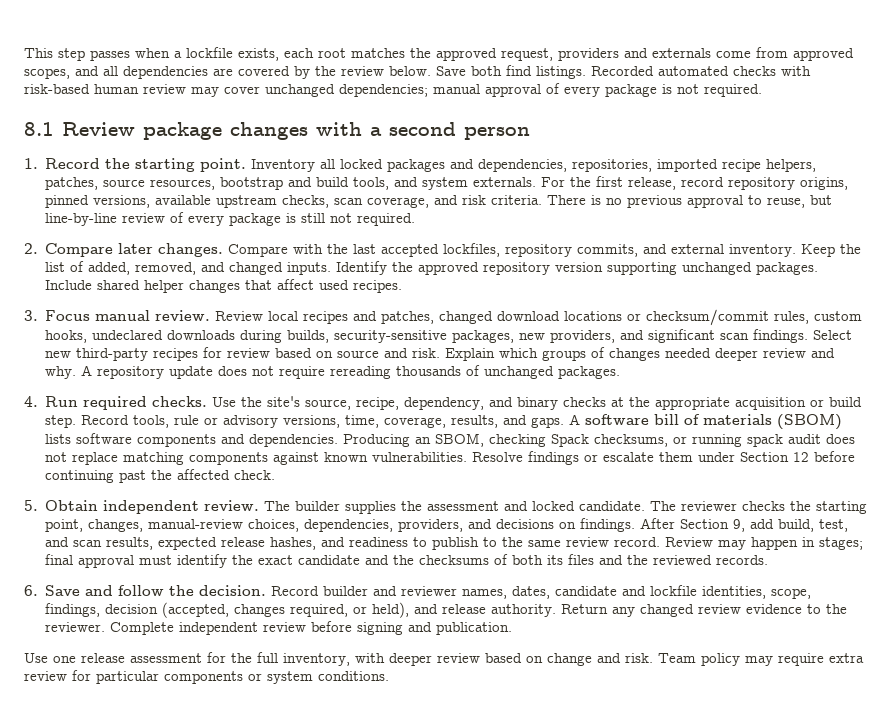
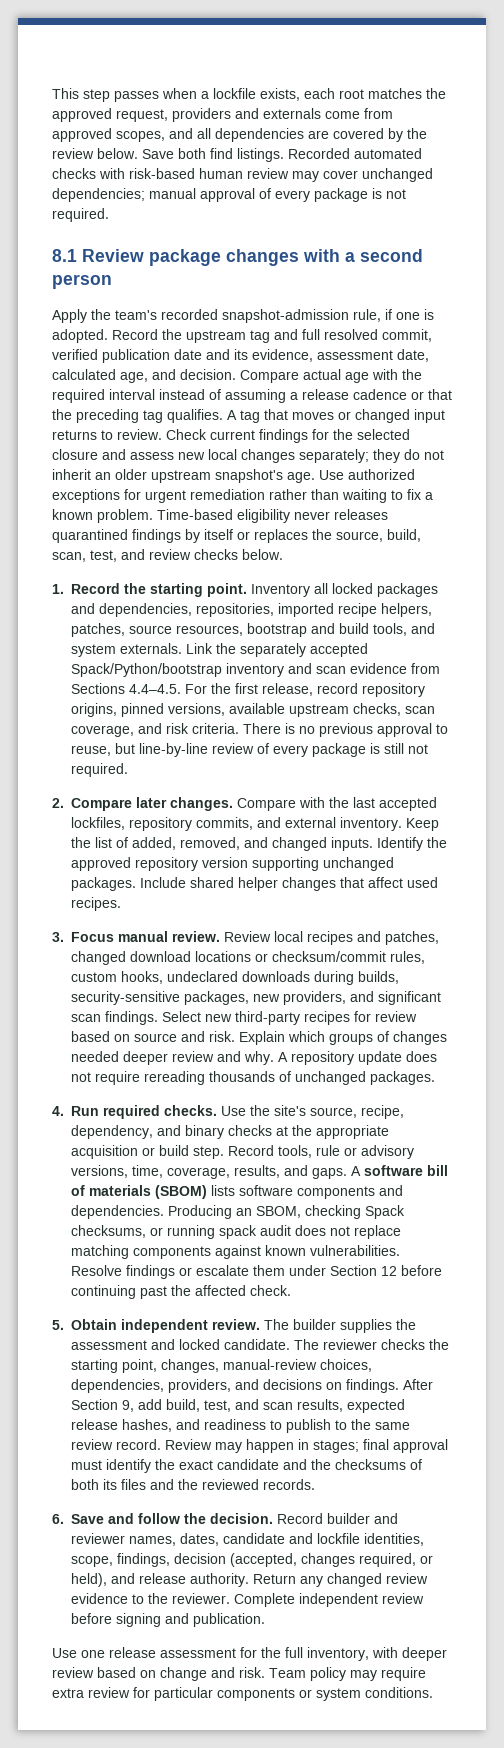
+ Apply the team's recorded snapshot-admission rule, if one is adopted. Record the upstream tag and full resolved commit, verified publication date and its evidence, assessment date, calculated age, and decision. Compare actual age with the required interval instead of assuming a release cadence or that the preceding tag qualifies. A tag that moves or changed input returns to review. Check current findings for the selected closure and assess new local changes separately; they do not inherit an older upstream snapshot's age. Use authorized exceptions for urgent remediation rather than waiting to fix a known problem. Time-based eligibility never releases quarantined findings by itself or replaces the source, build, scan, test, and review checks below.
- For the first release, record repository origins, pinned versions, available upstream checks, scan coverage, and risk criteria.
+ Link the separately accepted Spack/Python/bootstrap inventory and scan evidence from Sections 4.4–4.5. For the first release, record repository origins, pinned versions, available upstream checks, scan coverage, and risk criteria.

